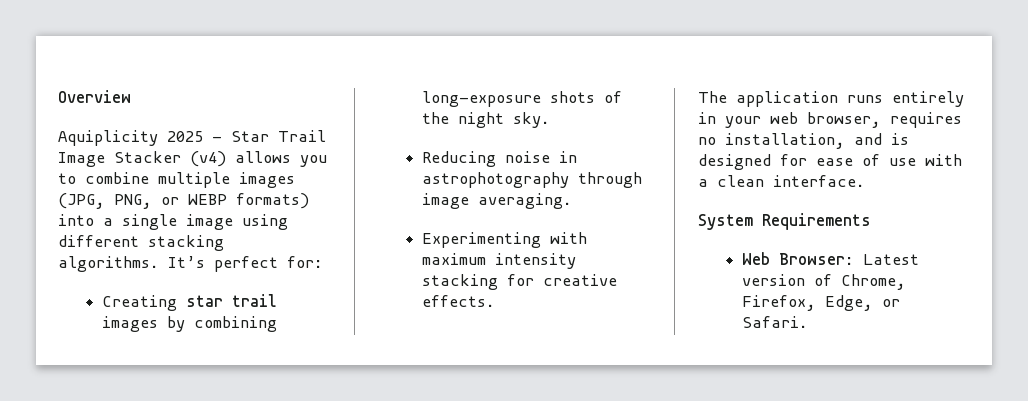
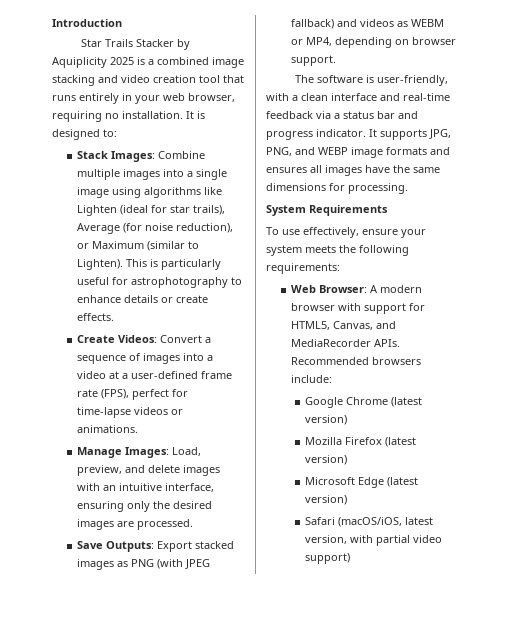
- Overview
- Aquiplicity 2025 - Star Trail Image Stacker (v4) allows you to combine multiple images (JPG, PNG, or WEBP formats) into a single image using different stacking algorithms. It’s perfect for:
- Creating star trail images by combining long-exposure shots of the night sky.
- Reducing noise in astrophotography through image averaging.
- Experimenting with maximum intensity stacking for creative effects.
- The application runs entirely in your web browser, requires no installation, and is designed for ease of use with a clean interface.
+ Introduction
+ Star Trails Stacker by Aquiplicity 2025 is a combined image stacking and video creation tool that runs entirely in your web browser, requiring no installation. It is designed to:
+ Stack Images: Combine multiple images into a single image using algorithms like Lighten (ideal for star trails), Average (for noise reduction), or Maximum (similar to Lighten). This is particularly useful for astrophotography to enhance details or create effects.
+ Create Videos: Convert a sequence of images into a video at a user-defined frame rate (FPS), perfect for time-lapse videos or animations.
+ Manage Images: Load, preview, and delete images with an intuitive interface, ensuring only the desired images are processed.
+ Save Outputs: Export stacked images as PNG (with JPEG fallback) and videos as WEBM or MP4, depending on browser support.
+ The software is user-friendly, with a clean interface and real-time feedback via a status bar and progress indicator. It supports JPG, PNG, and WEBP image formats and ensures all images have the same dimensions for processing.
  System Requirements
- Web Browser: Latest version of Chrome, Firefox, Edge, or Safari.
+ To use effectively, ensure your system meets the following requirements:
+ Web Browser: A modern browser with support for HTML5, Canvas, and MediaRecorder APIs. Recommended browsers include:
+ Google Chrome (latest version)
+ Mozilla Firefox (latest version)
+ Microsoft Edge (latest version)
+ Safari (macOS/iOS, latest version, with partial video support)

